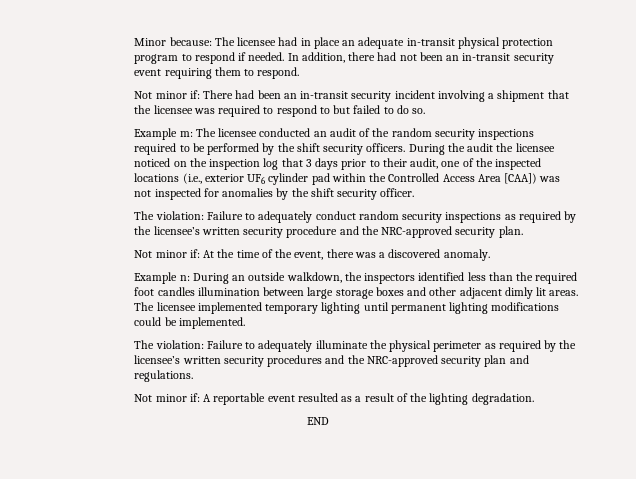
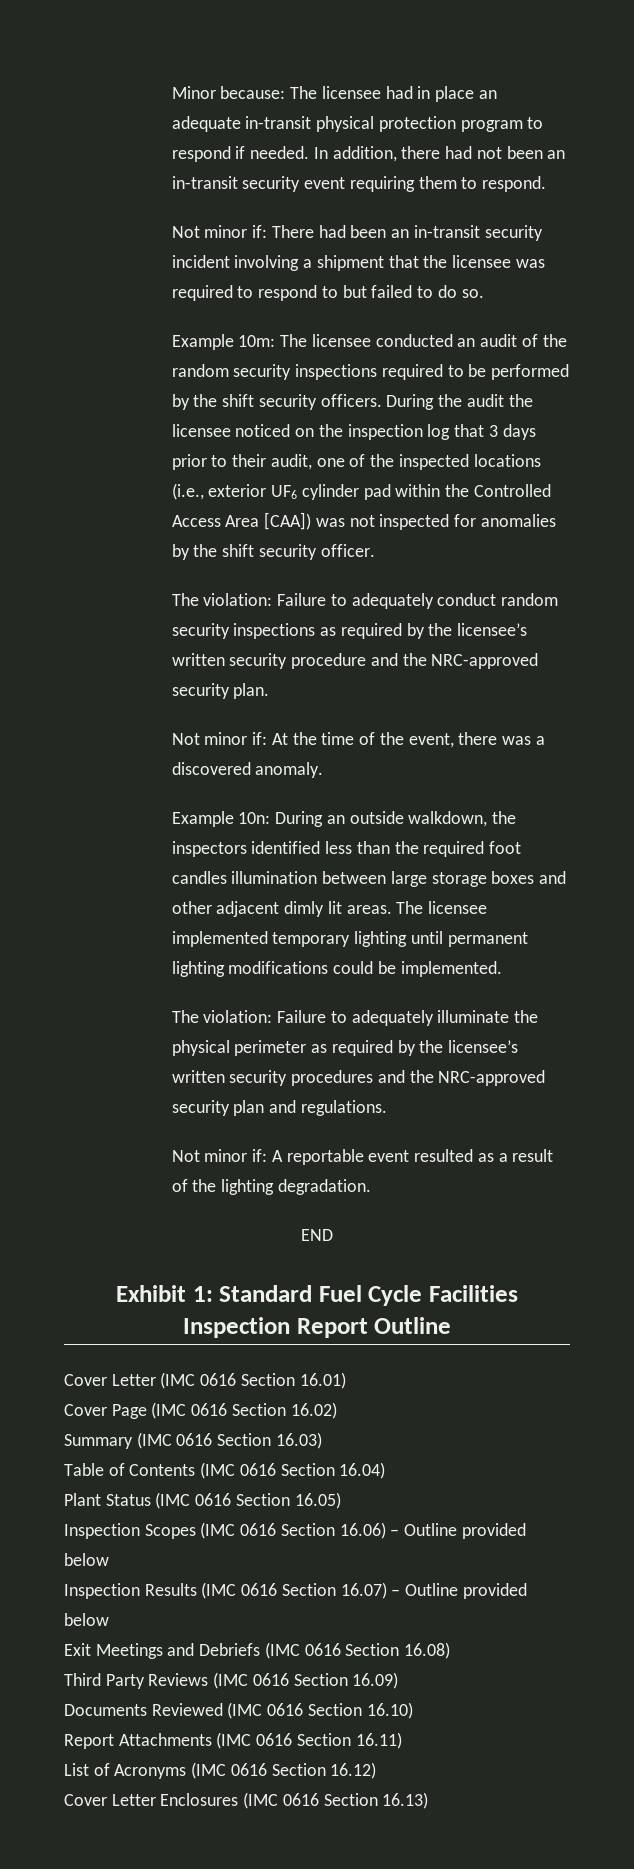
- Example m: The licensee conducted an audit of the random security inspections required to be performed by the shift security officers.
+ Example 10m: The licensee conducted an audit of the random security inspections required to be performed by the shift security officers.
- Example n: During an outside walkdown, the inspectors identified less than the required foot candles illumination between large storage boxes and other adjacent dimly lit areas.
+ Example 10n: During an outside walkdown, the inspectors identified less than the required foot candles illumination between large storage boxes and other adjacent dimly lit areas.
+ Exhibit 1: Standard Fuel Cycle Facilities Inspection Report Outline
+ Cover Letter (IMC 0616 Section 16.01)
+ Cover Page (IMC 0616 Section 16.02)
+ Summary (IMC 0616 Section 16.03)
+ Table of Contents (IMC 0616 Section 16.04)
+ Plant Status (IMC 0616 Section 16.05)
+ Inspection Scopes (IMC 0616 Section 16.06) – Outline provided below
+ Inspection Results (IMC 0616 Section 16.07) – Outline provided below
+ Exit Meetings and Debriefs (IMC 0616 Section 16.08)
+ Third Party Reviews (IMC 0616 Section 16.09)
+ Documents Reviewed (IMC 0616 Section 16.10)
+ Report Attachments (IMC 0616 Section 16.11)
+ List of Acronyms (IMC 0616 Section 16.12)
+ Cover Letter Enclosures (IMC 0616 Section 16.13)

